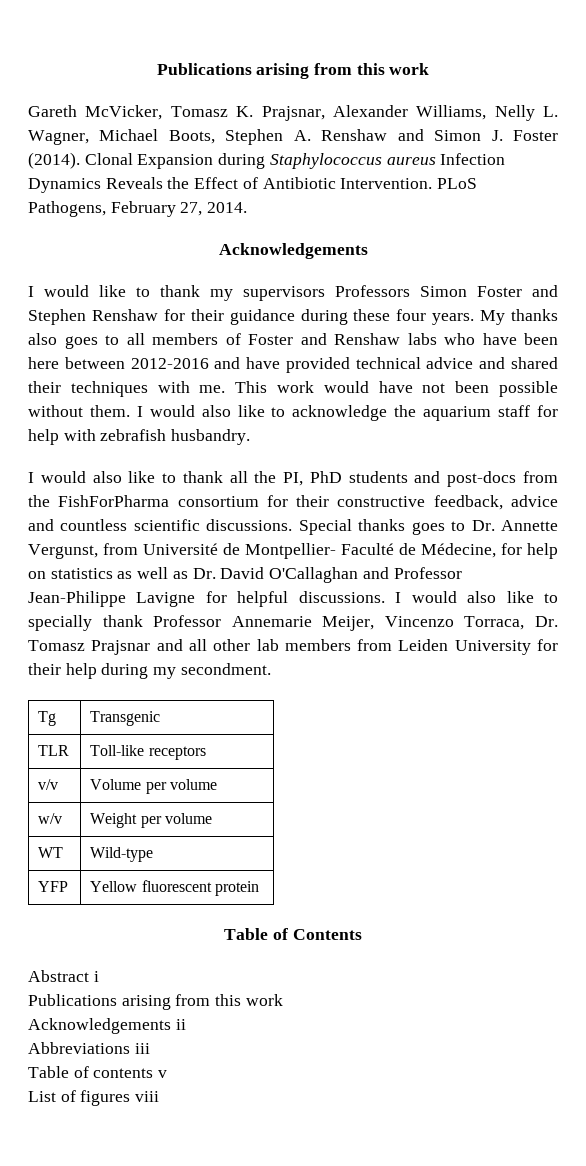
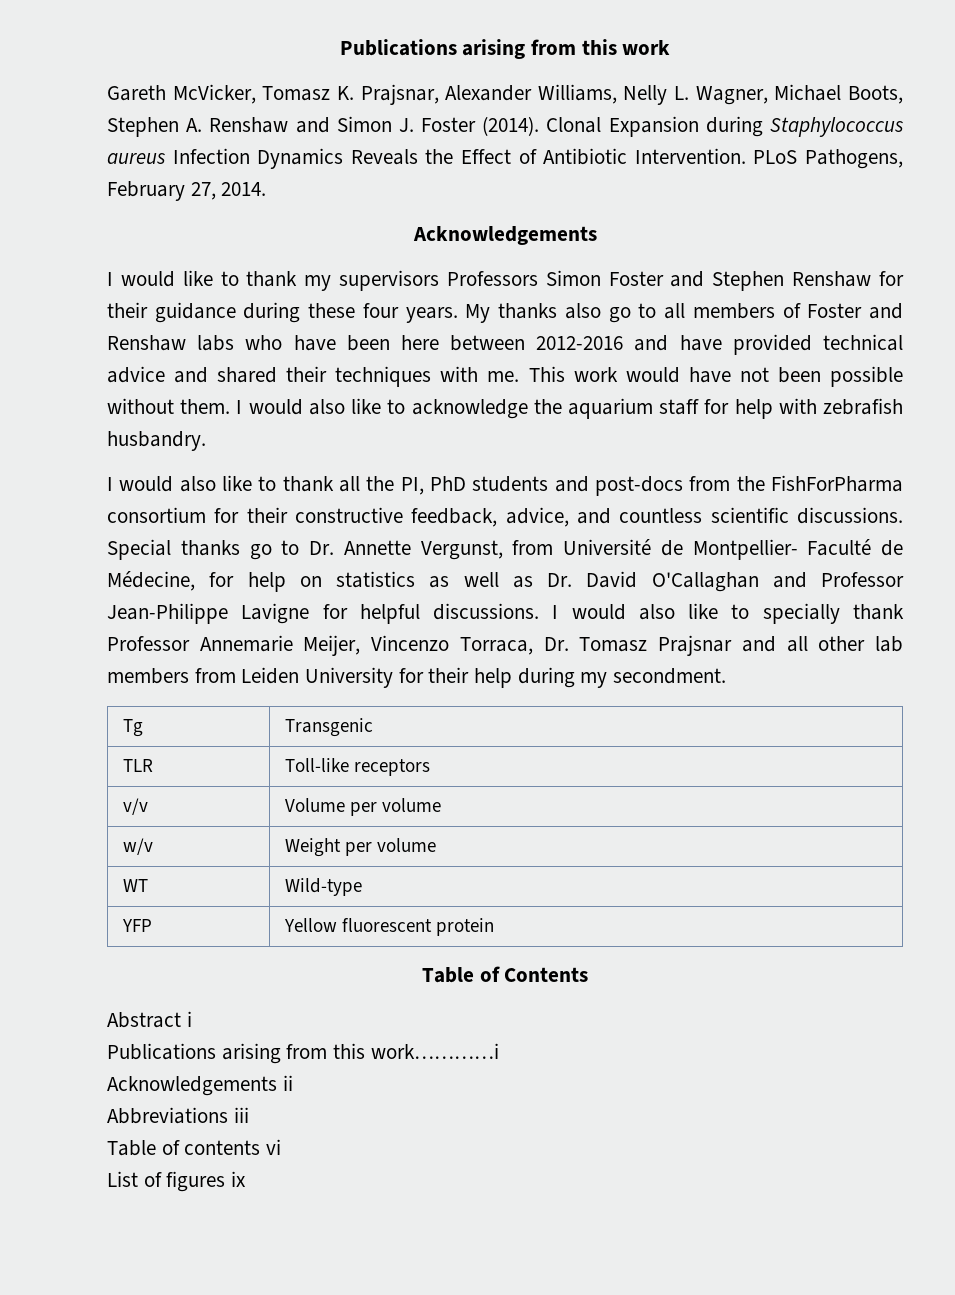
- My thanks also goes to all members of Foster and Renshaw labs who have been here between 2012-2016 and have provided technical advice and shared their techniques with me.
+ My thanks also go to all members of Foster and Renshaw labs who have been here between 2012-2016 and have provided technical advice and shared their techniques with me.
- I would also like to thank all the PI, PhD students and post-docs from the FishForPharma consortium for their constructive feedback, advice and countless scientific discussions.
+ I would also like to thank all the PI, PhD students and post-docs from the FishForPharma consortium for their constructive feedback, advice, and countless scientific discussions.
- Special thanks goes to Dr. Annette Vergunst, from Université de Montpellier- Faculté de Médecine, for help on statistics as well as Dr. David O'Callaghan and Professor Jean-Philippe Lavigne for helpful discussions.
+ Special thanks go to Dr. Annette Vergunst, from Université de Montpellier- Faculté de Médecine, for help on statistics as well as Dr. David O'Callaghan and Professor Jean-Philippe Lavigne for helpful discussions.
  Abstract i
- Publications arising from this work
+ Publications arising from this work…………i
- Table of contents v
+ Table of contents vi
- List of figures viii
+ List of figures ix

